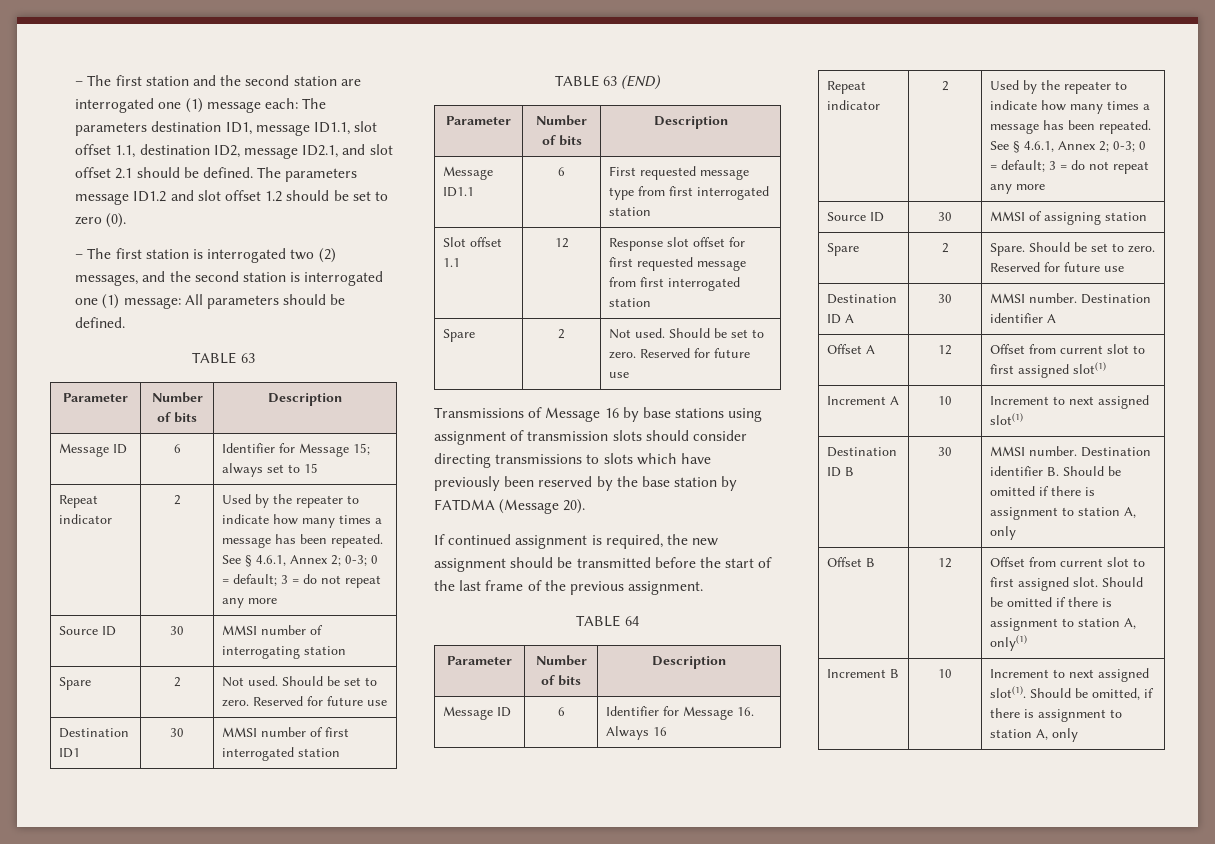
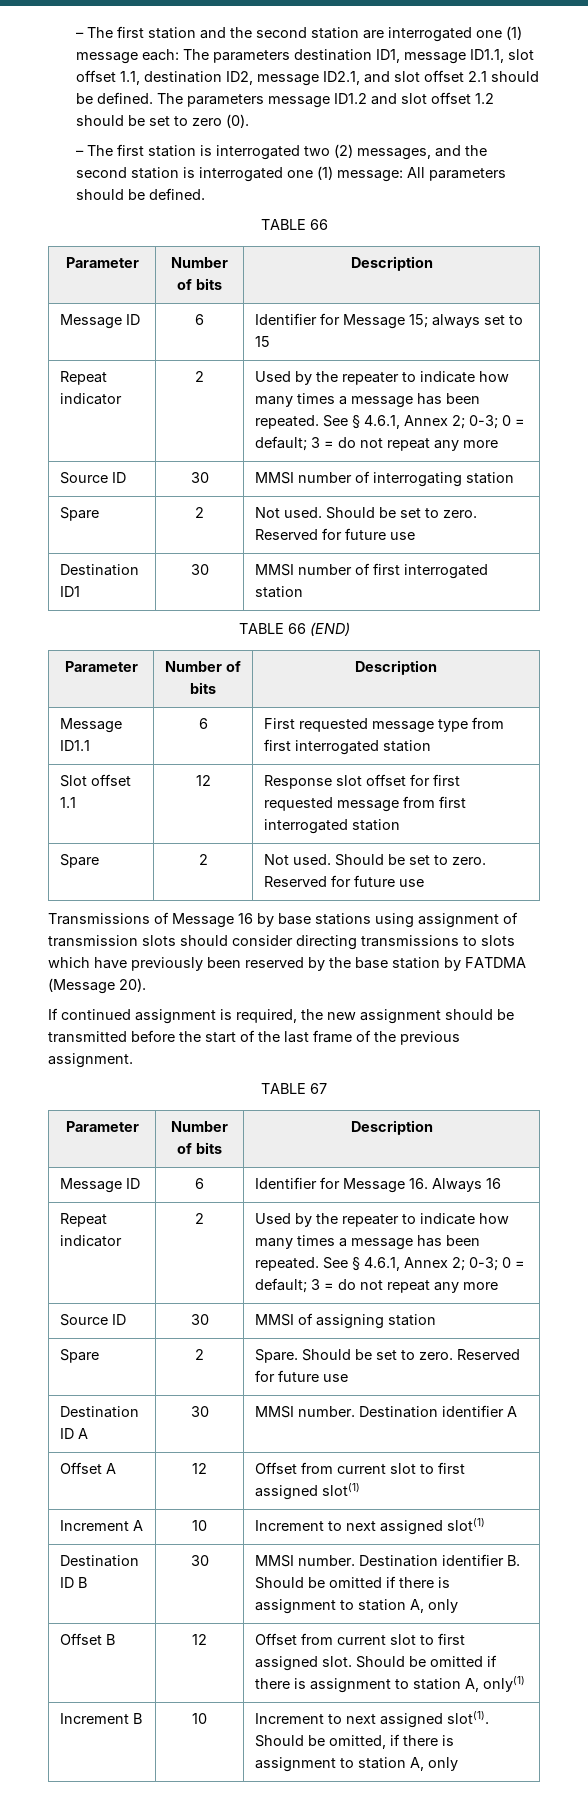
  – The first station is interrogated two (2) messages, and the second station is interrogated one (1) message: All parameters should be defined.
- TABLE 63
+ TABLE 66
- TABLE 63 (END)
+ TABLE 66 (END)
- TABLE 64
+ TABLE 67

